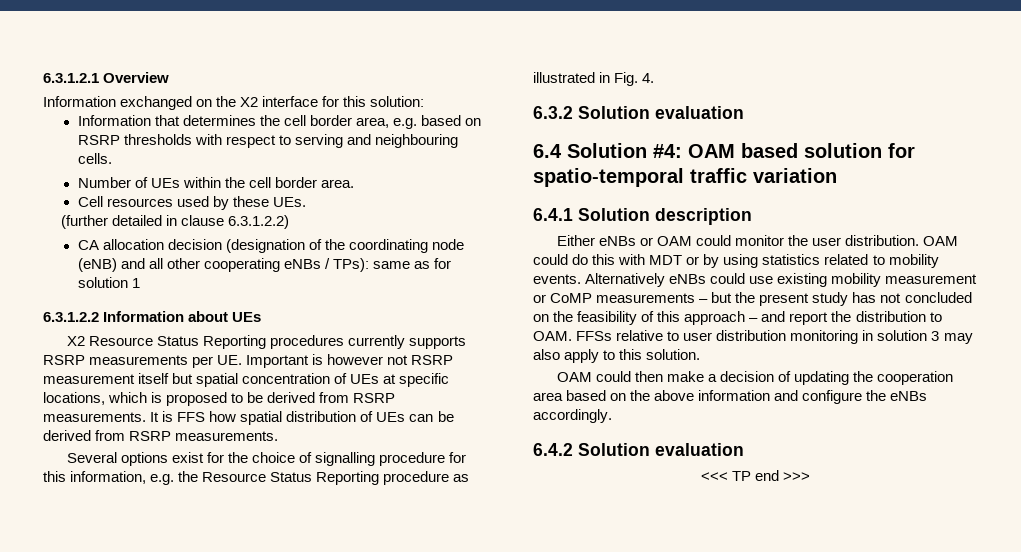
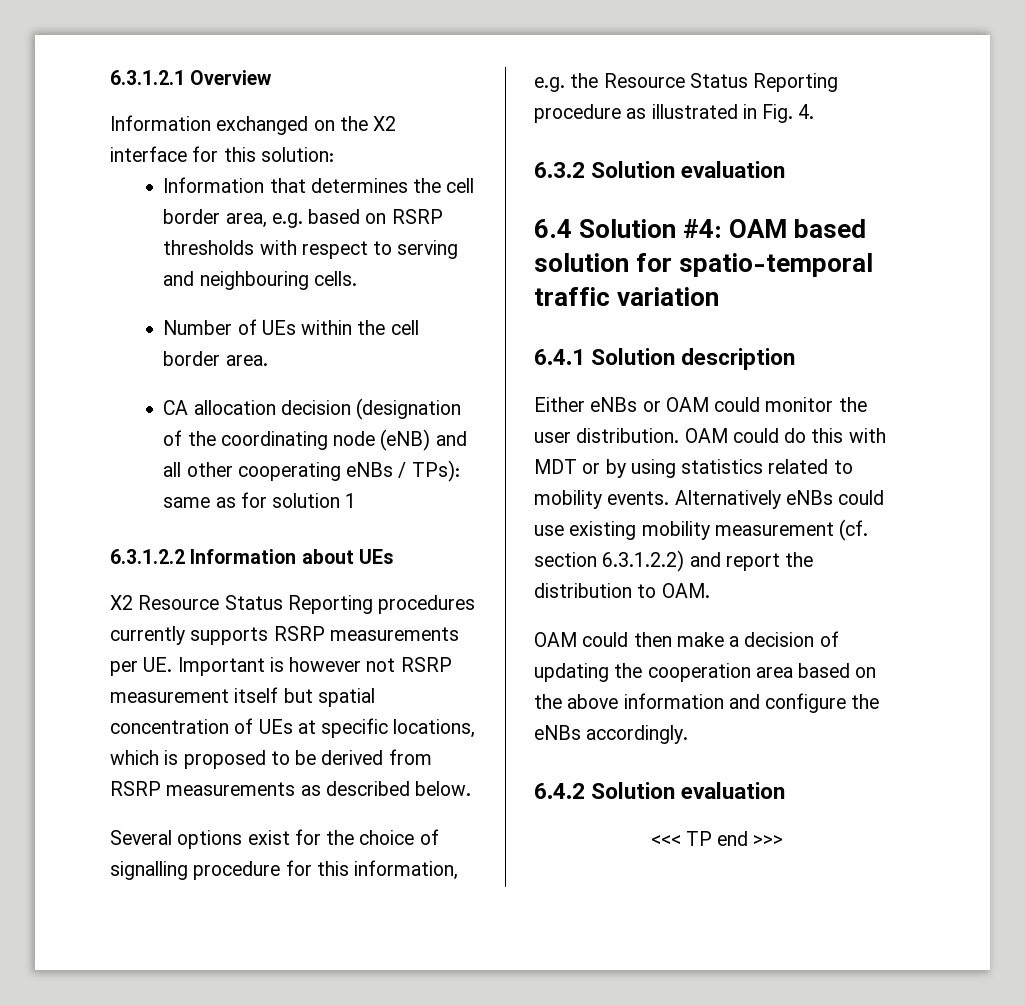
- Cell resources used by these UEs.
- (further detailed in clause 6.3.1.2.2)
- X2 Resource Status Reporting procedures currently supports RSRP measurements per UE. Important is however not RSRP measurement itself but spatial concentration of UEs at specific locations, which is proposed to be derived from RSRP measurements. It is FFS how spatial distribution of UEs can be derived from RSRP measurements.
+ X2 Resource Status Reporting procedures currently supports RSRP measurements per UE. Important is however not RSRP measurement itself but spatial concentration of UEs at specific locations, which is proposed to be derived from RSRP measurements as described below.
- Alternatively eNBs could use existing mobility measurement or CoMP measurements – but the present study has not concluded on the feasibility of this approach – and report the distribution to OAM. FFSs relative to user distribution monitoring in solution 3 may also apply to this solution.
+ Alternatively eNBs could use existing mobility measurement (cf. section 6.3.1.2.2) and report the distribution to OAM.

